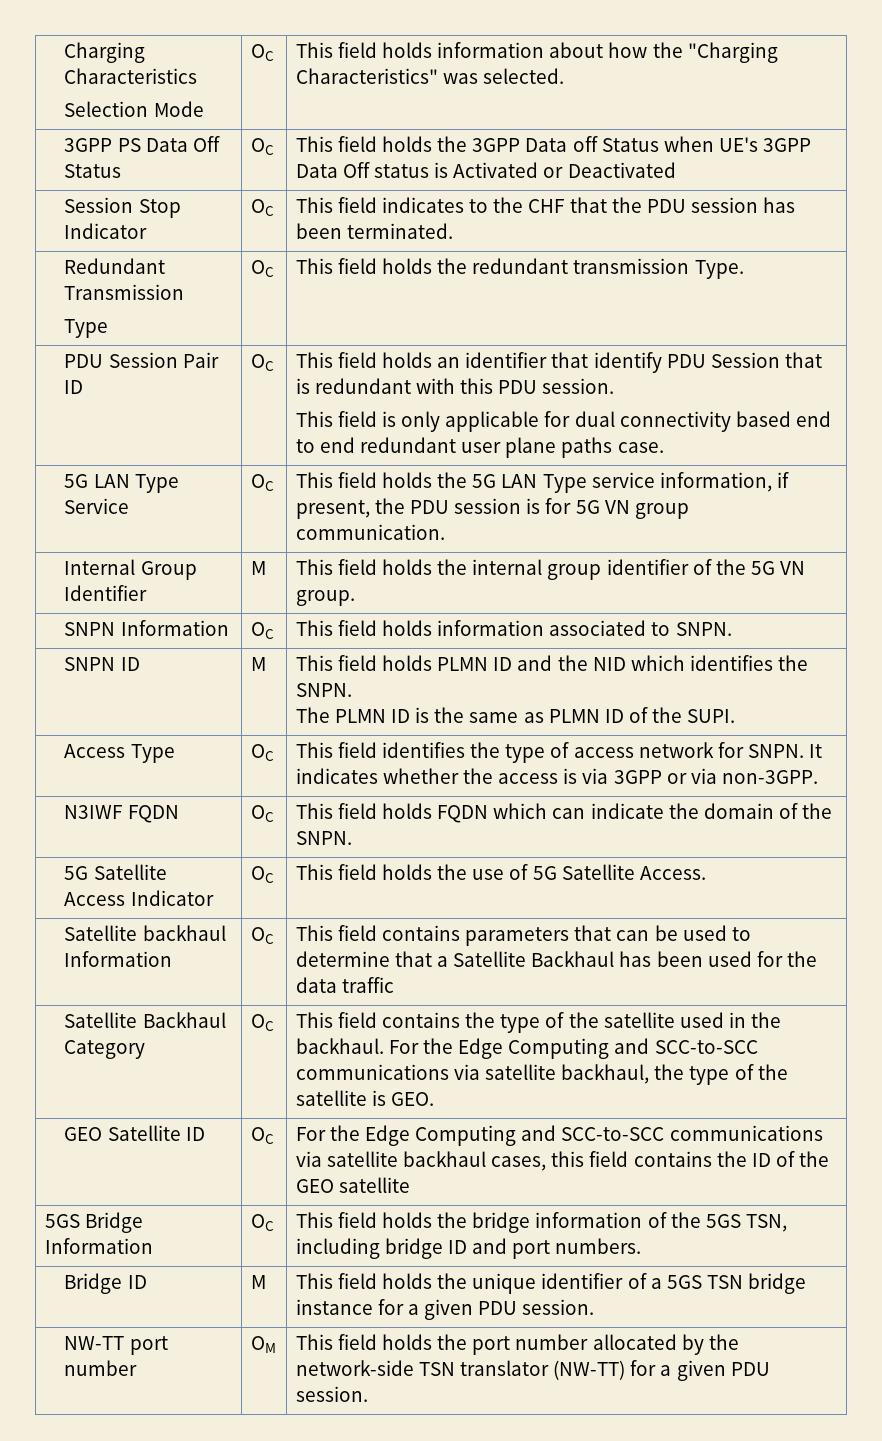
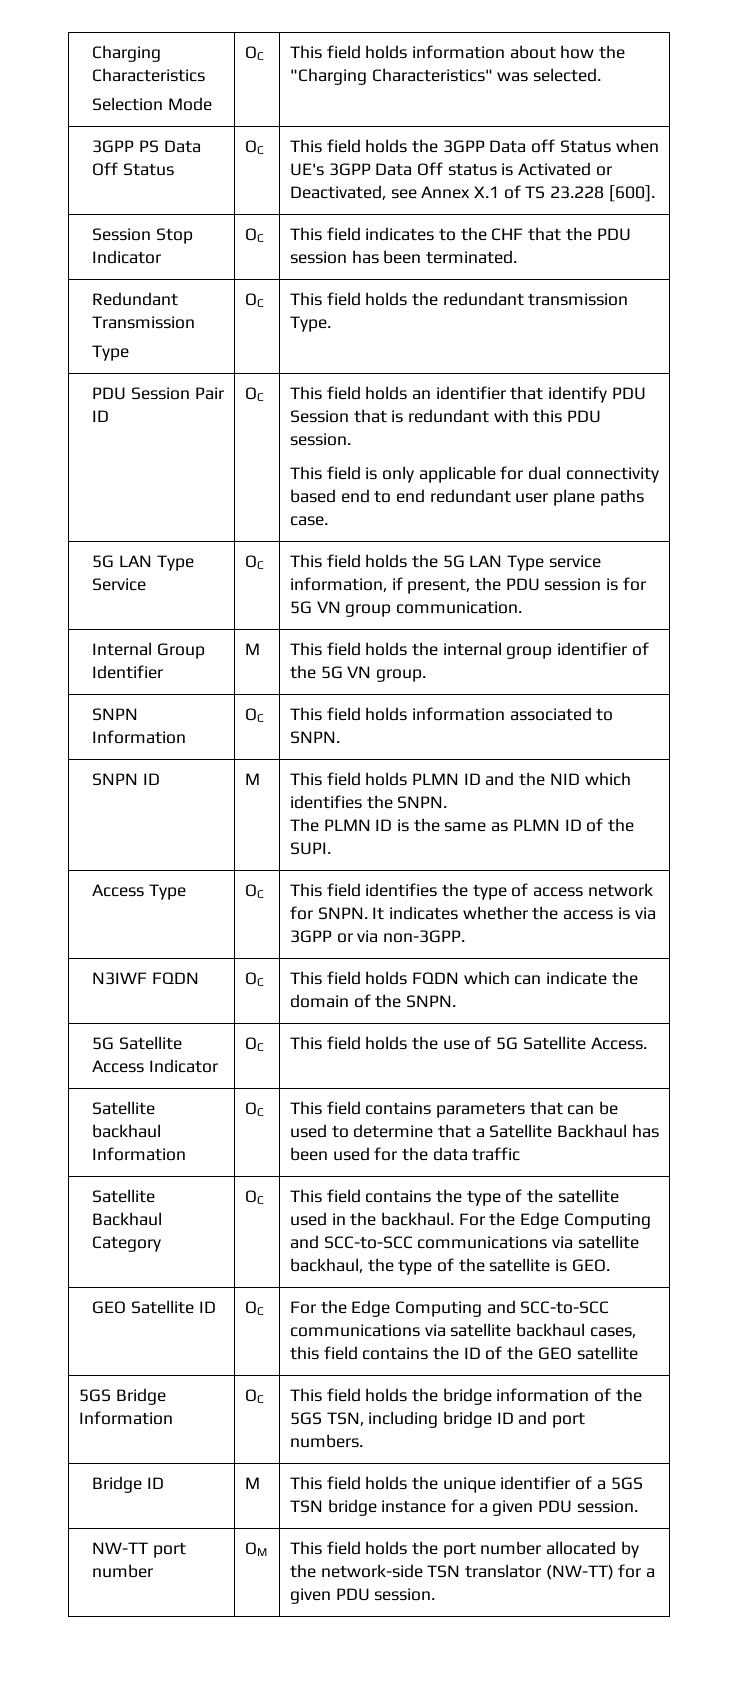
- 3GPP PS Data Off Status | OC | This field holds the 3GPP Data off Status when UE's 3GPP Data Off status is Activated or Deactivated
+ 3GPP PS Data Off Status | OC | This field holds the 3GPP Data off Status when UE's 3GPP Data Off status is Activated or Deactivated, see Annex X.1 of TS 23.228 [600].

